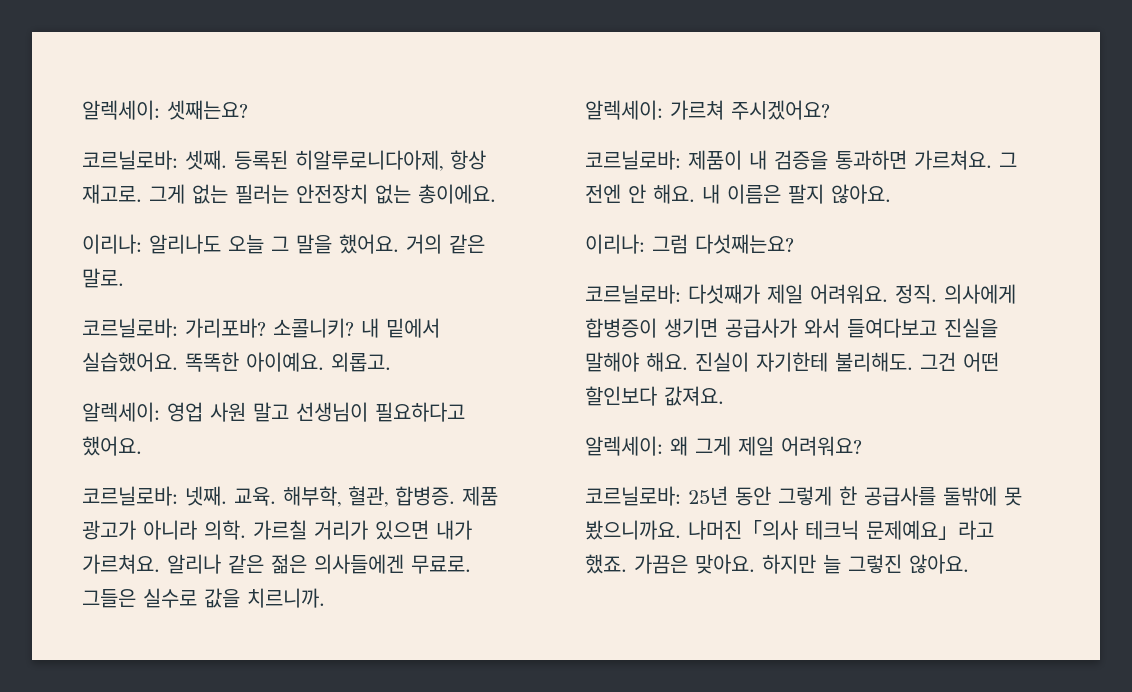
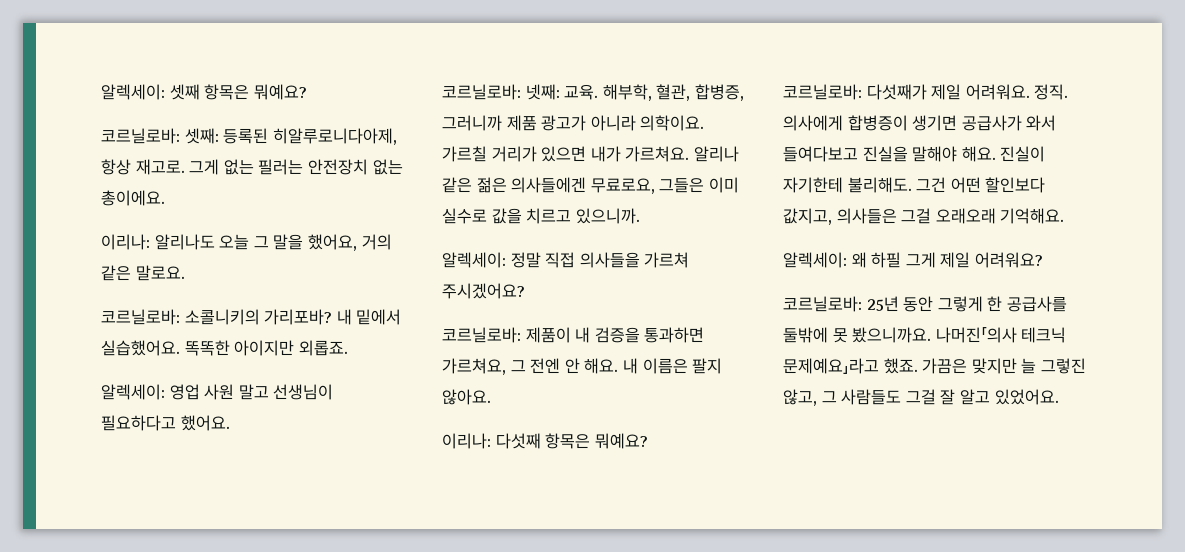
- 알렉세이: 셋째는요?
- 코르닐로바: 셋째. 등록된 히알루로니다아제, 항상 재고로.
+ 알렉세이: 셋째 항목은 뭐예요?
+ 코르닐로바: 셋째: 등록된 히알루로니다아제, 항상 재고로.
- 이리나: 알리나도 오늘 그 말을 했어요. 거의 같은 말로.
- 코르닐로바: 가리포바? 소콜니키?
+ 이리나: 알리나도 오늘 그 말을 했어요, 거의 같은 말로요.
+ 코르닐로바: 소콜니키의 가리포바?
- 똑똑한 아이예요. 외롭고.
+ 똑똑한 아이지만 외롭죠.
- 코르닐로바: 넷째. 교육.
+ 코르닐로바: 넷째: 교육.
- 해부학, 혈관, 합병증. 제품 광고가 아니라 의학.
+ 해부학, 혈관, 합병증, 그러니까 제품 광고가 아니라 의학이요.
- 알리나 같은 젊은 의사들에겐 무료로. 그들은 실수로 값을 치르니까.
- 알렉세이: 가르쳐 주시겠어요?
+ 알리나 같은 젊은 의사들에겐 무료로요, 그들은 이미 실수로 값을 치르고 있으니까.
+ 알렉세이: 정말 직접 의사들을 가르쳐 주시겠어요?
- 코르닐로바: 제품이 내 검증을 통과하면 가르쳐요. 그 전엔 안 해요.
+ 코르닐로바: 제품이 내 검증을 통과하면 가르쳐요, 그 전엔 안 해요.
- 이리나: 그럼 다섯째는요?
+ 이리나: 다섯째 항목은 뭐예요?
- 그건 어떤 할인보다 값져요.
+ 그건 어떤 할인보다 값지고, 의사들은 그걸 오래오래 기억해요.
- 알렉세이: 왜 그게 제일 어려워요?
+ 알렉세이: 왜 하필 그게 제일 어려워요?
- 가끔은 맞아요. 하지만 늘 그렇진 않아요.
+ 가끔은 맞지만 늘 그렇진 않고, 그 사람들도 그걸 잘 알고 있었어요.

